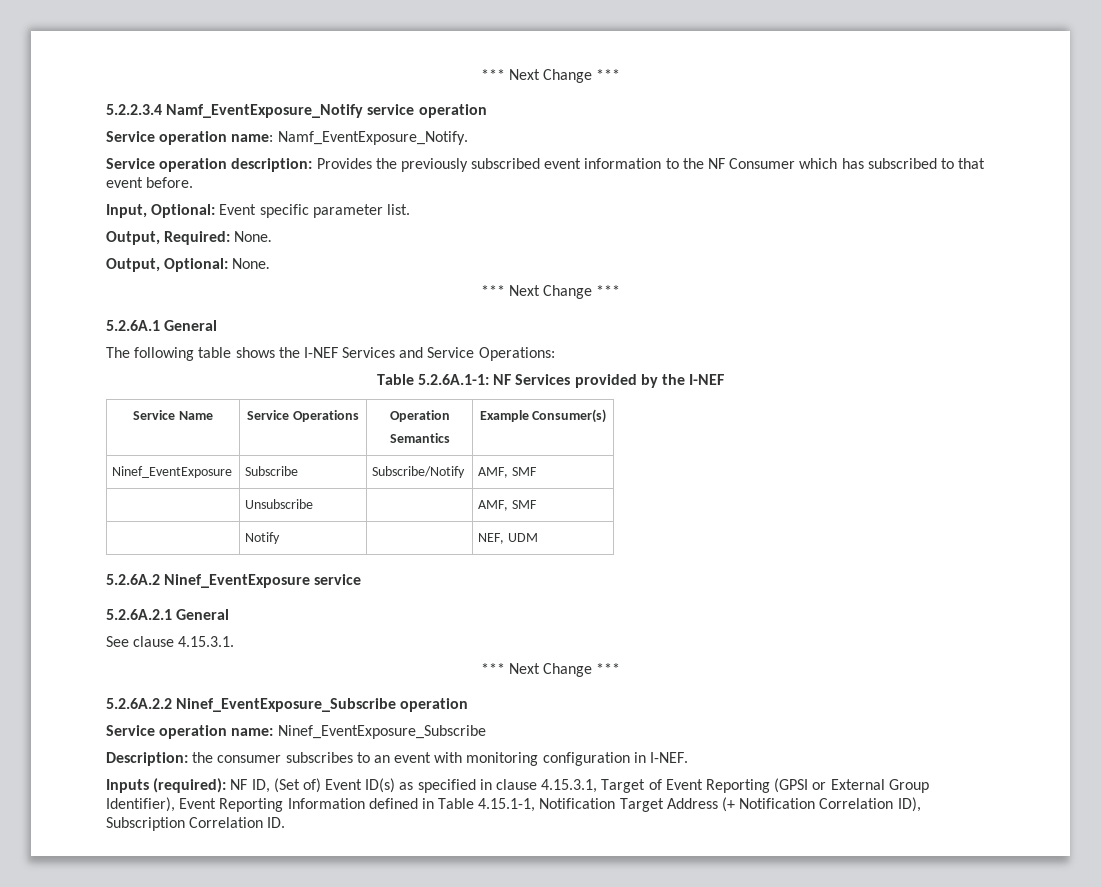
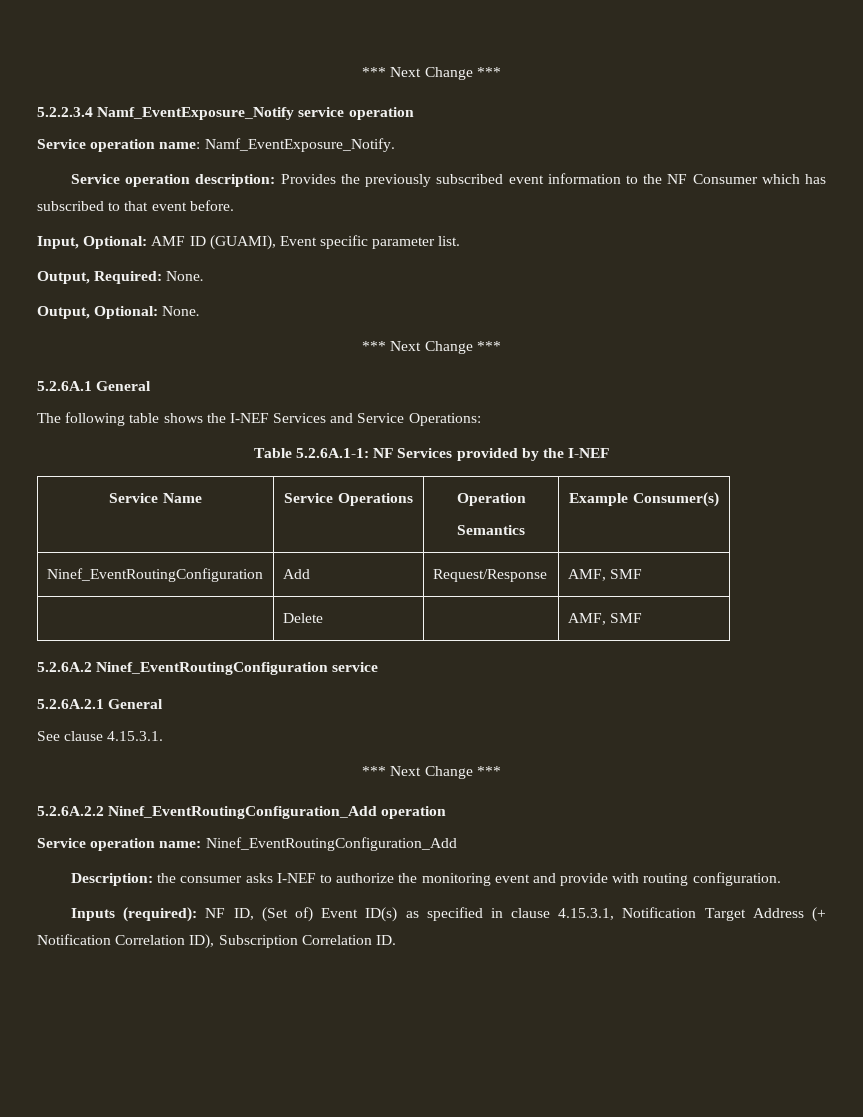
- Input, Optional: Event specific parameter list.
+ Input, Optional: AMF ID (GUAMI), Event specific parameter list.
- Ninef_EventExposure | Subscribe | Subscribe/Notify | AMF, SMF
- | Unsubscribe | | AMF, SMF
- | Notify | | NEF, UDM
+ Ninef_EventRoutingConfiguration | Add | Request/Response | AMF, SMF
+ | Delete | | AMF, SMF
- 5.2.6A.2 Ninef_EventExposure service
+ 5.2.6A.2 Ninef_EventRoutingConfiguration service
- 5.2.6A.2.2 Ninef_EventExposure_Subscribe operation
- Service operation name: Ninef_EventExposure_Subscribe
+ 5.2.6A.2.2 Ninef_EventRoutingConfiguration_Add operation
+ Service operation name: Ninef_EventRoutingConfiguration_Add
- Description: the consumer subscribes to an event with monitoring configuration in I-NEF.
+ Description: the consumer asks I-NEF to authorize the monitoring event and provide with routing configuration.
- Inputs (required): NF ID, (Set of) Event ID(s) as specified in clause 4.15.3.1, Target of Event Reporting (GPSI or External Group Identifier), Event Reporting Information defined in Table 4.15.1-1, Notification Target Address (+ Notification Correlation ID), Subscription Correlation ID.
+ Inputs (required): NF ID, (Set of) Event ID(s) as specified in clause 4.15.3.1, Notification Target Address (+ Notification Correlation ID), Subscription Correlation ID.

